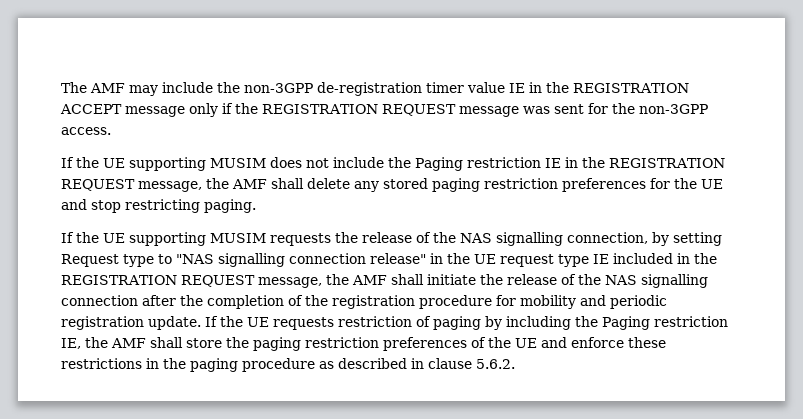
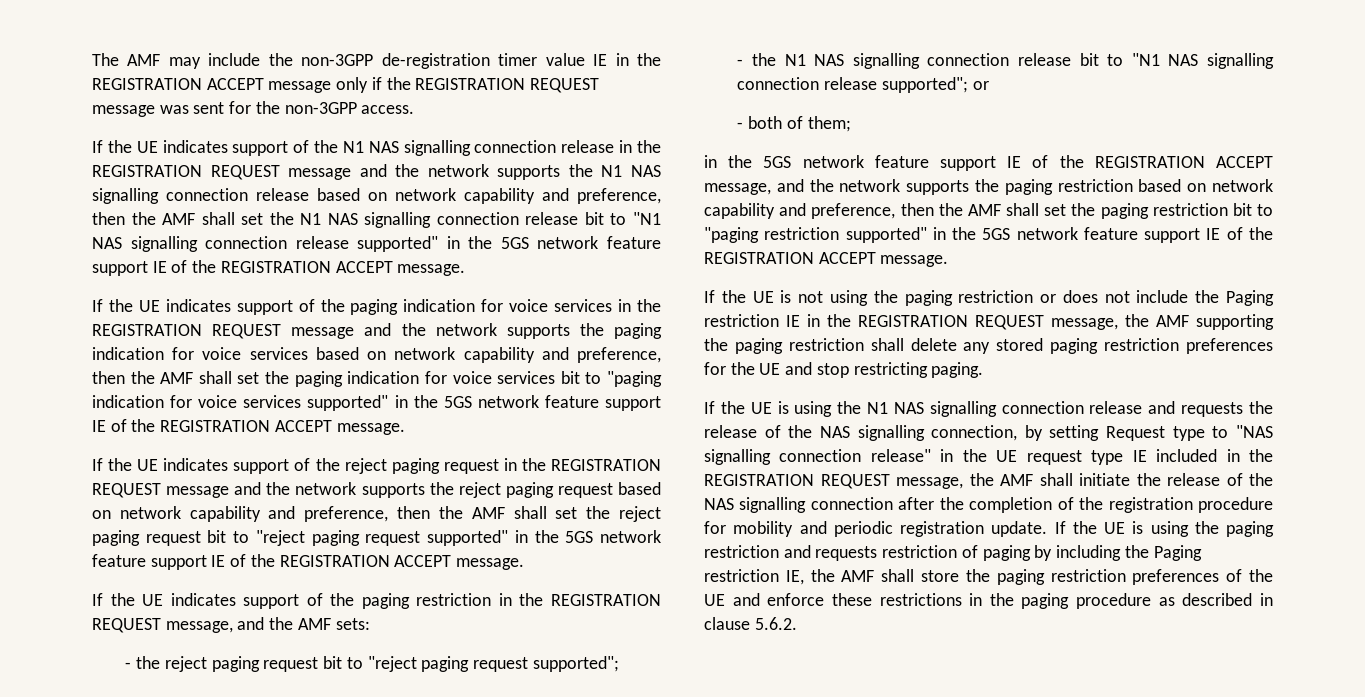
- If the UE supporting MUSIM does not include the Paging restriction IE in the REGISTRATION REQUEST message, the AMF shall delete any stored paging restriction preferences for the UE and stop restricting paging.
+ If the UE indicates support of the N1 NAS signalling connection release in the REGISTRATION REQUEST message and the network supports the N1 NAS signalling connection release based on network capability and preference, then the AMF shall set the N1 NAS signalling connection release bit to "N1 NAS signalling connection release supported" in the 5GS network feature support IE of the REGISTRATION ACCEPT message.
+ If the UE indicates support of the paging indication for voice services in the REGISTRATION REQUEST message and the network supports the paging indication for voice services based on network capability and preference, then the AMF shall set the paging indication for voice services bit to "paging indication for voice services supported" in the 5GS network feature support IE of the REGISTRATION ACCEPT message.
+ If the UE indicates support of the reject paging request in the REGISTRATION REQUEST message and the network supports the reject paging request based on network capability and preference, then the AMF shall set the reject paging request bit to "reject paging request supported" in the 5GS network feature support IE of the REGISTRATION ACCEPT message.
+ If the UE indicates support of the paging restriction in the REGISTRATION REQUEST message, and the AMF sets:
+ - the reject paging request bit to "reject paging request supported";
+ - the N1 NAS signalling connection release bit to "N1 NAS signalling connection release supported"; or
+ - both of them;
+ in the 5GS network feature support IE of the REGISTRATION ACCEPT message, and the network supports the paging restriction based on network capability and preference, then the AMF shall set the paging restriction bit to "paging restriction supported" in the 5GS network feature support IE of the REGISTRATION ACCEPT message.
+ If the UE is not using the paging restriction or does not include the Paging restriction IE in the REGISTRATION REQUEST message, the AMF supporting the paging restriction shall delete any stored paging restriction preferences for the UE and stop restricting paging.
- If the UE supporting MUSIM requests the release of the NAS signalling connection, by setting Request type to "NAS signalling connection release" in the UE request type IE included in the REGISTRATION REQUEST message, the AMF shall initiate the release of the NAS signalling connection after the completion of the registration procedure for mobility and periodic registration update.
+ If the UE is using the N1 NAS signalling connection release and requests the release of the NAS signalling connection, by setting Request type to "NAS signalling connection release" in the UE request type IE included in the REGISTRATION REQUEST message, the AMF shall initiate the release of the NAS signalling connection after the completion of the registration procedure for mobility and periodic registration update.
- If the UE requests restriction of paging by including the Paging restriction IE, the AMF shall store the paging restriction preferences of the UE and enforce these restrictions in the paging procedure as described in clause 5.6.2.
+ If the UE is using the paging restriction and requests restriction of paging by including the Paging restriction IE, the AMF shall store the paging restriction preferences of the UE and enforce these restrictions in the paging procedure as described in clause 5.6.2.

